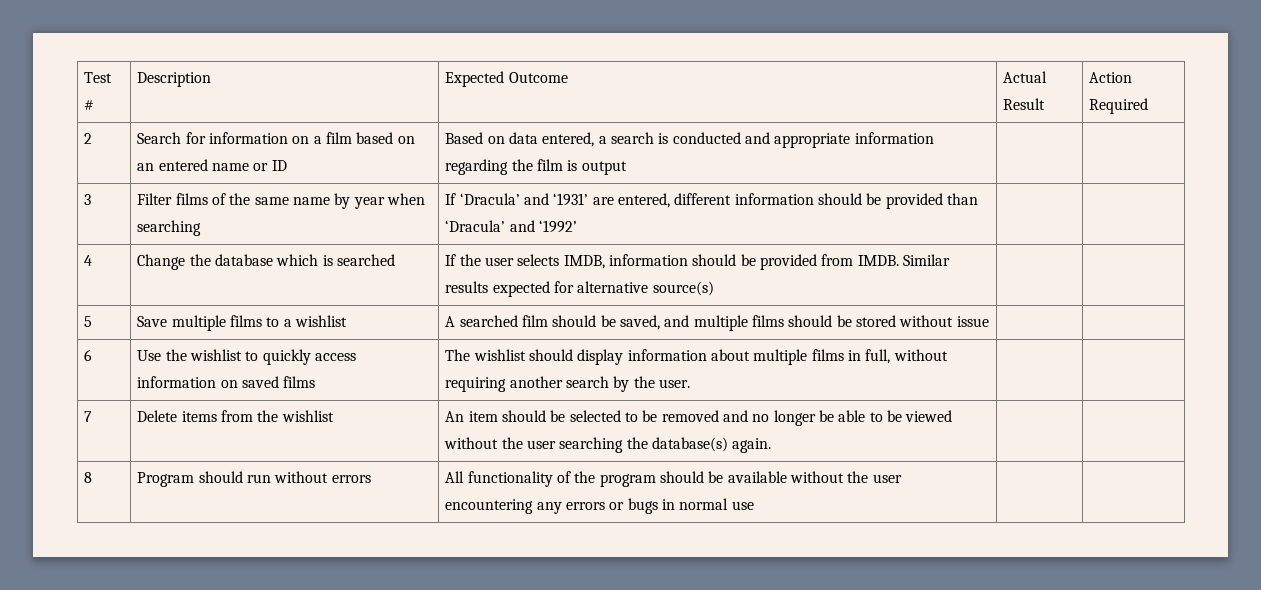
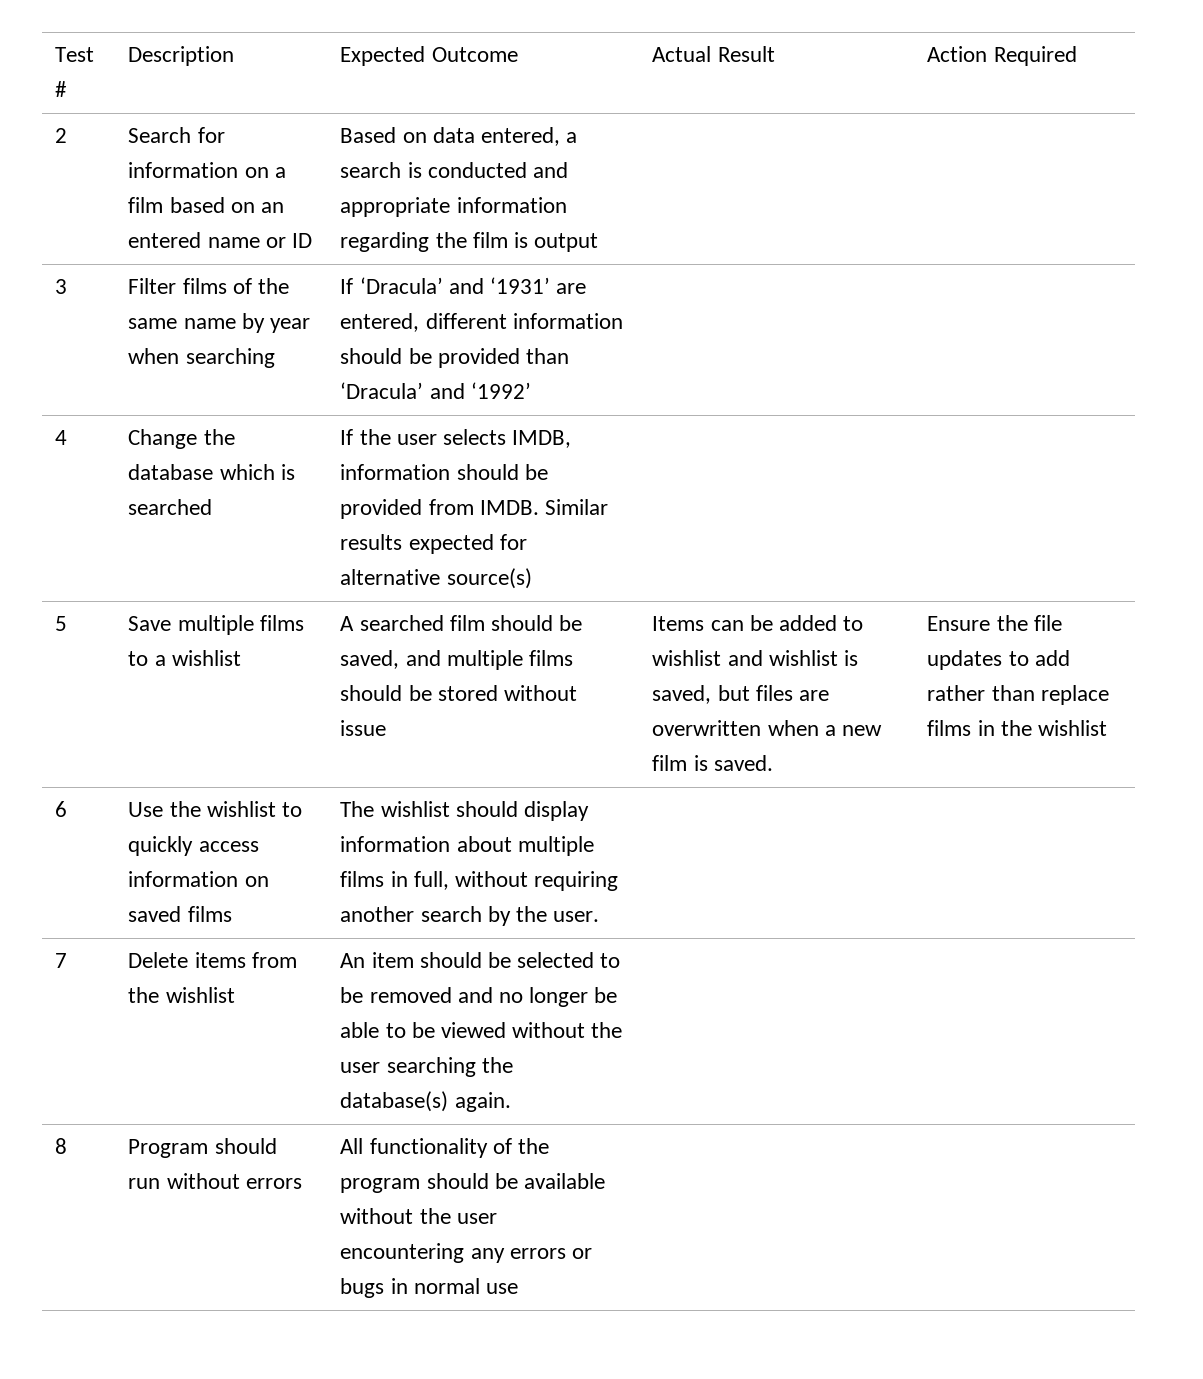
+ Items can be added to wishlist and wishlist is saved, but files are overwritten when a new film is saved. | Ensure the file updates to add rather than replace films in the wishlist

